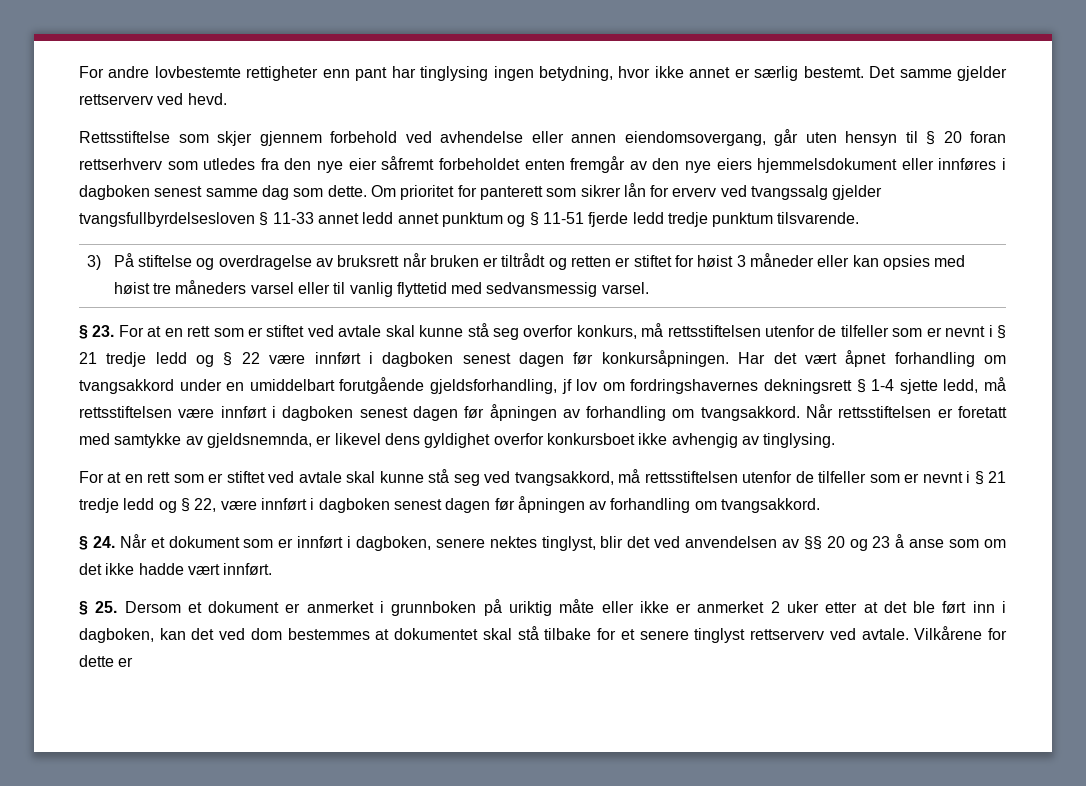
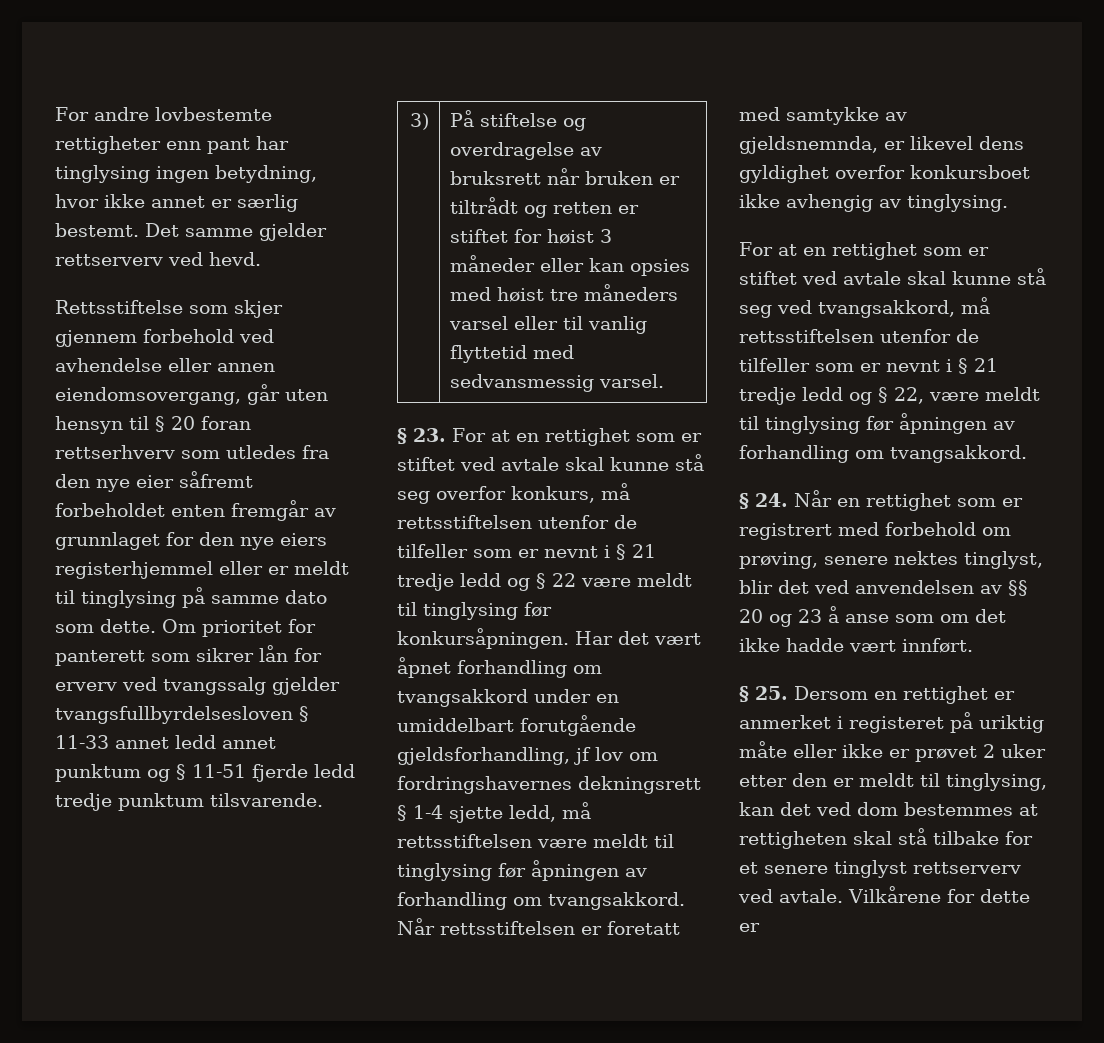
- Rettsstiftelse som skjer gjennem forbehold ved avhendelse eller annen eiendomsovergang, går uten hensyn til § 20 foran rettserhverv som utledes fra den nye eier såfremt forbeholdet enten fremgår av den nye eiers hjemmelsdokument eller innføres i dagboken senest samme dag som dette.
+ Rettsstiftelse som skjer gjennem forbehold ved avhendelse eller annen eiendomsovergang, går uten hensyn til § 20 foran rettserhverv som utledes fra den nye eier såfremt forbeholdet enten fremgår av grunnlaget for den nye eiers registerhjemmel eller er meldt til tinglysing på samme dato som dette.
- § 23. For at en rett som er stiftet ved avtale skal kunne stå seg overfor konkurs, må rettsstiftelsen utenfor de tilfeller som er nevnt i § 21 tredje ledd og § 22 være innført i dagboken senest dagen før konkursåpningen.
+ § 23. For at en rettighet som er stiftet ved avtale skal kunne stå seg overfor konkurs, må rettsstiftelsen utenfor de tilfeller som er nevnt i § 21 tredje ledd og § 22 være meldt til tinglysing før konkursåpningen.
- Har det vært åpnet forhandling om tvangsakkord under en umiddelbart forutgående gjeldsforhandling, jf lov om fordringshavernes dekningsrett § 1-4 sjette ledd, må rettsstiftelsen være innført i dagboken senest dagen før åpningen av forhandling om tvangsakkord.
+ Har det vært åpnet forhandling om tvangsakkord under en umiddelbart forutgående gjeldsforhandling, jf lov om fordringshavernes dekningsrett § 1-4 sjette ledd, må rettsstiftelsen være meldt til tinglysing før åpningen av forhandling om tvangsakkord.
- For at en rett som er stiftet ved avtale skal kunne stå seg ved tvangsakkord, må rettsstiftelsen utenfor de tilfeller som er nevnt i § 21 tredje ledd og § 22, være innført i dagboken senest dagen før åpningen av forhandling om tvangsakkord.
+ For at en rettighet som er stiftet ved avtale skal kunne stå seg ved tvangsakkord, må rettsstiftelsen utenfor de tilfeller som er nevnt i § 21 tredje ledd og § 22, være meldt til tinglysing før åpningen av forhandling om tvangsakkord.
- § 24. Når et dokument som er innført i dagboken, senere nektes tinglyst, blir det ved anvendelsen av §§ 20 og 23 å anse som om det ikke hadde vært innført.
+ § 24. Når en rettighet som er registrert med forbehold om prøving, senere nektes tinglyst, blir det ved anvendelsen av §§ 20 og 23 å anse som om det ikke hadde vært innført.
- § 25. Dersom et dokument er anmerket i grunnboken på uriktig måte eller ikke er anmerket 2 uker etter at det ble ført inn i dagboken, kan det ved dom bestemmes at dokumentet skal stå tilbake for et senere tinglyst rettserverv ved avtale.
+ § 25. Dersom en rettighet er anmerket i registeret på uriktig måte eller ikke er prøvet 2 uker etter den er meldt til tinglysing, kan det ved dom bestemmes at rettigheten skal stå tilbake for et senere tinglyst rettserverv ved avtale.

